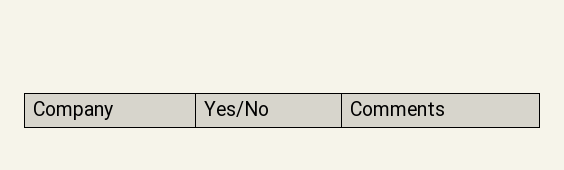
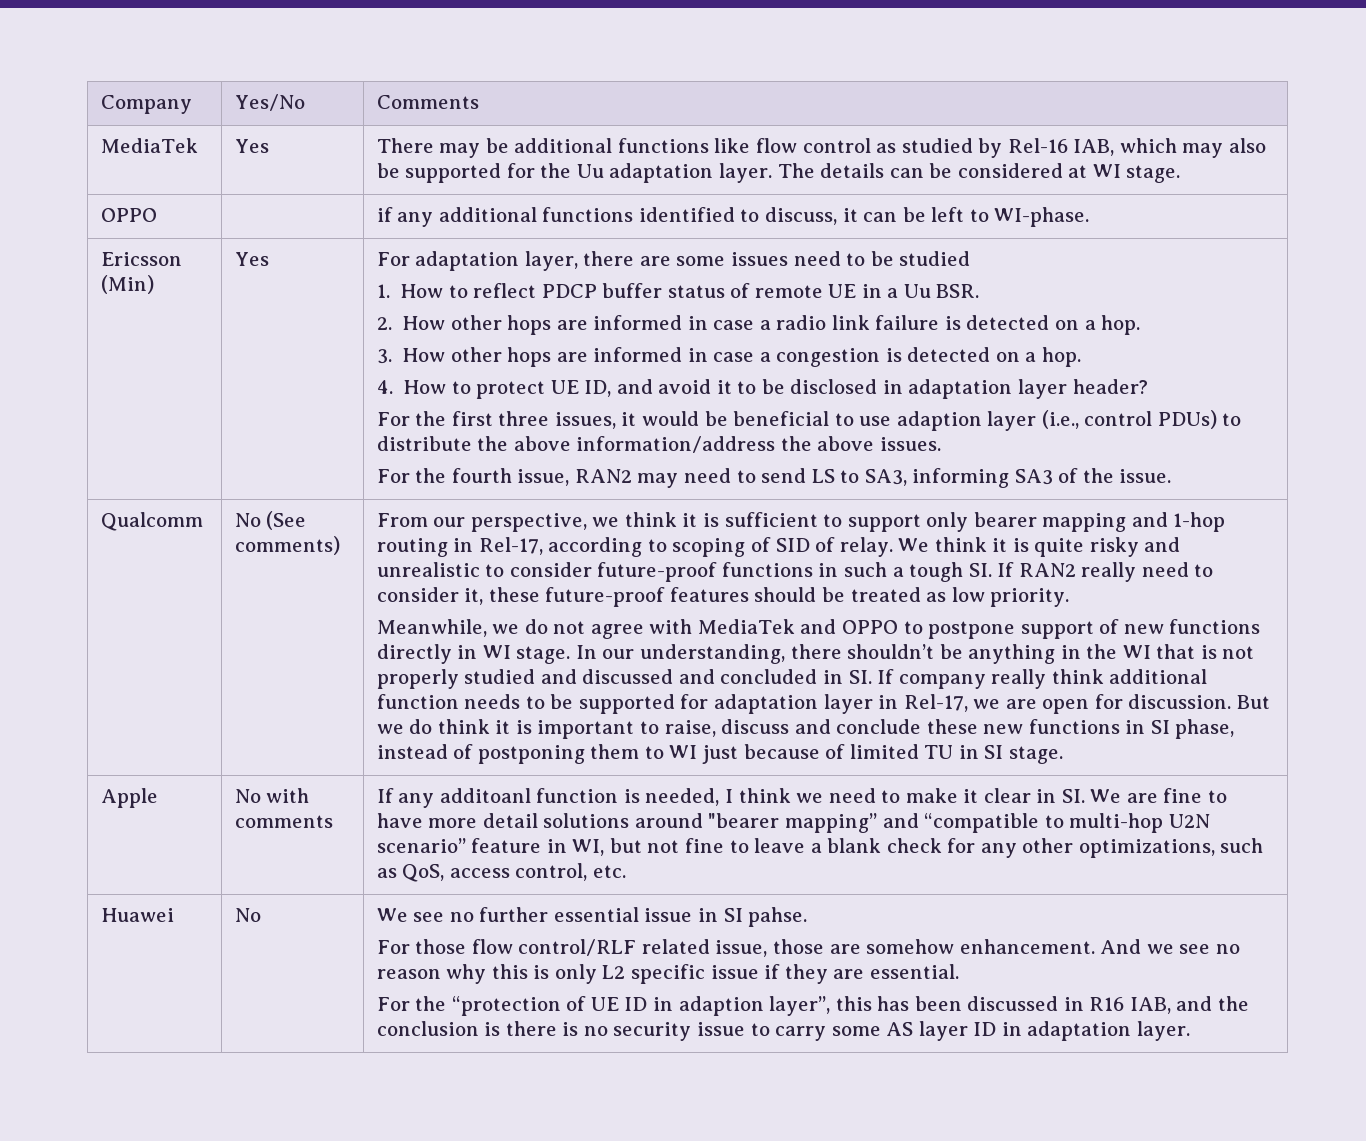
+ MediaTek | Yes | There may be additional functions like flow control as studied by Rel-16 IAB, which may also be supported for the Uu adaptation layer. The details can be considered at WI stage.
+ OPPO | | if any additional functions identified to discuss, it can be left to WI-phase.
+ Ericsson (Min) | Yes | For adaptation layer, there are some issues need to be studied
+ 1. How to reflect PDCP buffer status of remote UE in a Uu BSR.
+ 2. How other hops are informed in case a radio link failure is detected on a hop.
+ 3. How other hops are informed in case a congestion is detected on a hop.
+ 4. How to protect UE ID, and avoid it to be disclosed in adaptation layer header?
+ For the first three issues, it would be beneficial to use adaption layer (i.e., control PDUs) to distribute the above information/address the above issues.
+ For the fourth issue, RAN2 may need to send LS to SA3, informing SA3 of the issue.
+ Qualcomm | No (See comments) | From our perspective, we think it is sufficient to support only bearer mapping and 1-hop routing in Rel-17, according to scoping of SID of relay. We think it is quite risky and unrealistic to consider future-proof functions in such a tough SI. If RAN2 really need to consider it, these future-proof features should be treated as low priority.
+ Meanwhile, we do not agree with MediaTek and OPPO to postpone support of new functions directly in WI stage. In our understanding, there shouldn’t be anything in the WI that is not properly studied and discussed and concluded in SI. If company really think additional function needs to be supported for adaptation layer in Rel-17, we are open for discussion. But we do think it is important to raise, discuss and conclude these new functions in SI phase, instead of postponing them to WI just because of limited TU in SI stage.
+ Apple | No with comments | If any additoanl function is needed, I think we need to make it clear in SI. We are fine to have more detail solutions around "bearer mapping” and “compatible to multi-hop U2N scenario” feature in WI, but not fine to leave a blank check for any other optimizations, such as QoS, access control, etc.
+ Huawei | No | We see no further essential issue in SI pahse.
+ For those flow control/RLF related issue, those are somehow enhancement. And we see no reason why this is only L2 specific issue if they are essential.
+ For the “protection of UE ID in adaption layer”, this has been discussed in R16 IAB, and the conclusion is there is no security issue to carry some AS layer ID in adaptation layer.

